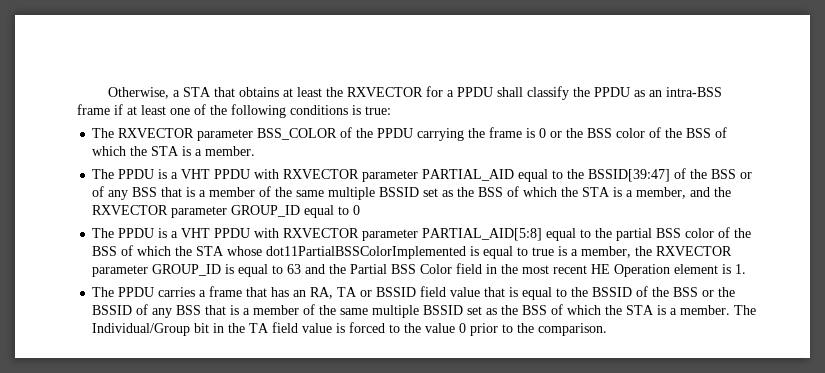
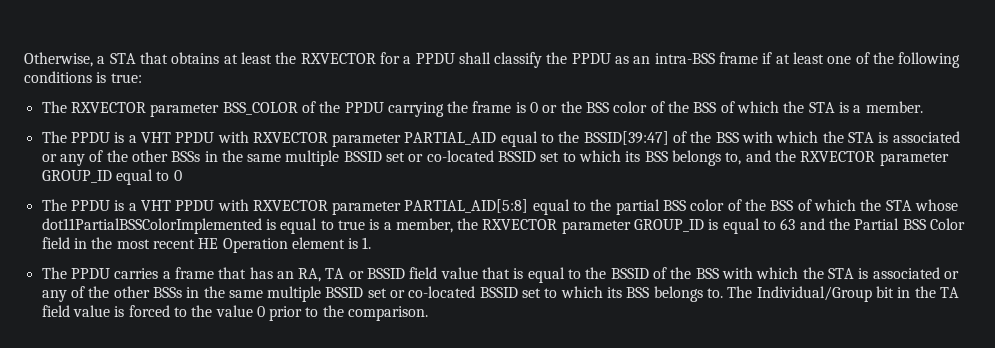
- The PPDU is a VHT PPDU with RXVECTOR parameter PARTIAL_AID equal to the BSSID[39:47] of the BSS or of any BSS that is a member of the same multiple BSSID set as the BSS of which the STA is a member, and the RXVECTOR parameter GROUP_ID equal to 0
+ The PPDU is a VHT PPDU with RXVECTOR parameter PARTIAL_AID equal to the BSSID[39:47] of the BSS with which the STA is associated or any of the other BSSs in the same multiple BSSID set or co-located BSSID set to which its BSS belongs to, and the RXVECTOR parameter GROUP_ID equal to 0
- The PPDU carries a frame that has an RA, TA or BSSID field value that is equal to the BSSID of the BSS or the BSSID of any BSS that is a member of the same multiple BSSID set as the BSS of which the STA is a member.
+ The PPDU carries a frame that has an RA, TA or BSSID field value that is equal to the BSSID of the BSS with which the STA is associated or any of the other BSSs in the same multiple BSSID set or co-located BSSID set to which its BSS belongs to.

